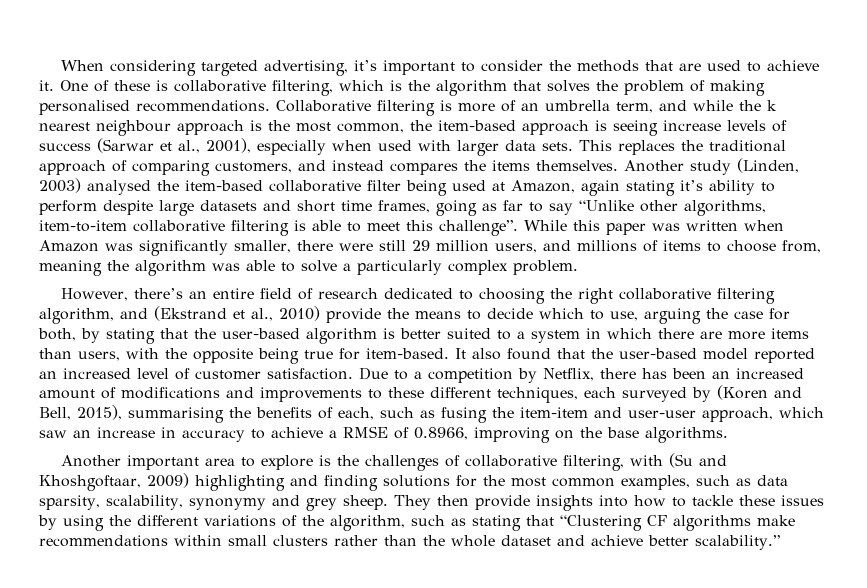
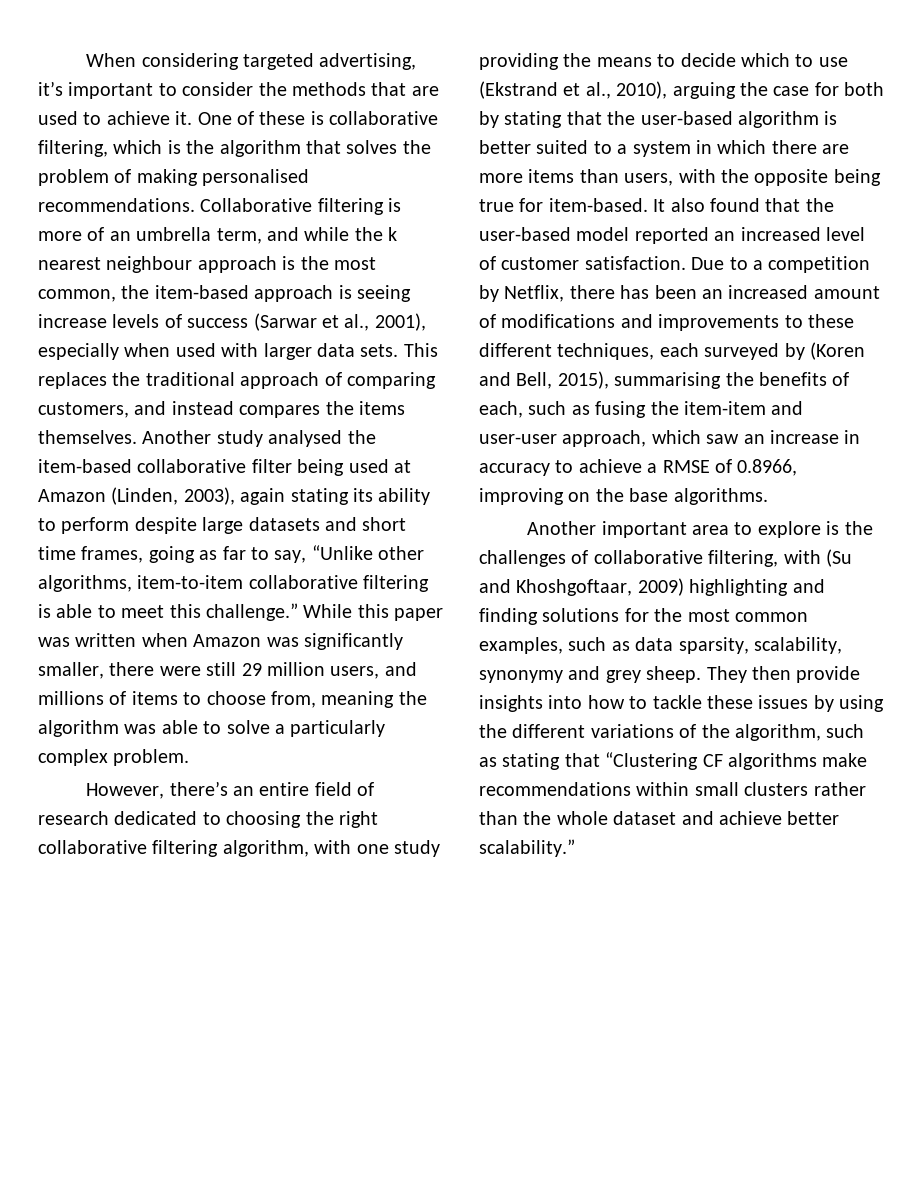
- Another study (Linden, 2003) analysed the item-based collaborative filter being used at Amazon, again stating it’s ability to perform despite large datasets and short time frames, going as far to say “Unlike other algorithms, item-to-item collaborative filtering is able to meet this challenge”.
+ Another study analysed the item-based collaborative filter being used at Amazon (Linden, 2003), again stating its ability to perform despite large datasets and short time frames, going as far to say, “Unlike other algorithms, item-to-item collaborative filtering is able to meet this challenge.”
- However, there’s an entire field of research dedicated to choosing the right collaborative filtering algorithm, and (Ekstrand et al., 2010) provide the means to decide which to use, arguing the case for both, by stating that the user-based algorithm is better suited to a system in which there are more items than users, with the opposite being true for item-based.
+ However, there’s an entire field of research dedicated to choosing the right collaborative filtering algorithm, with one study providing the means to decide which to use (Ekstrand et al., 2010), arguing the case for both by stating that the user-based algorithm is better suited to a system in which there are more items than users, with the opposite being true for item-based.

